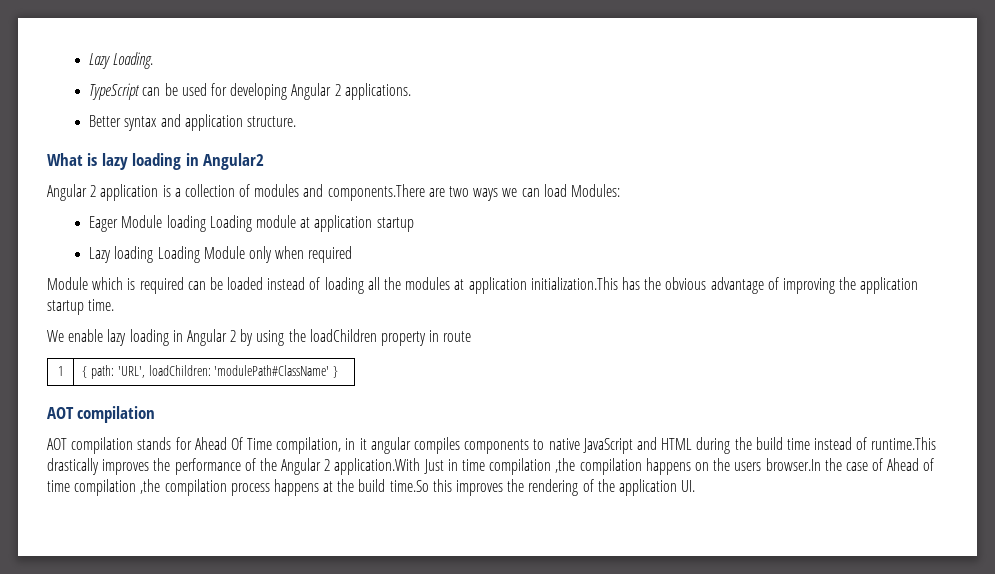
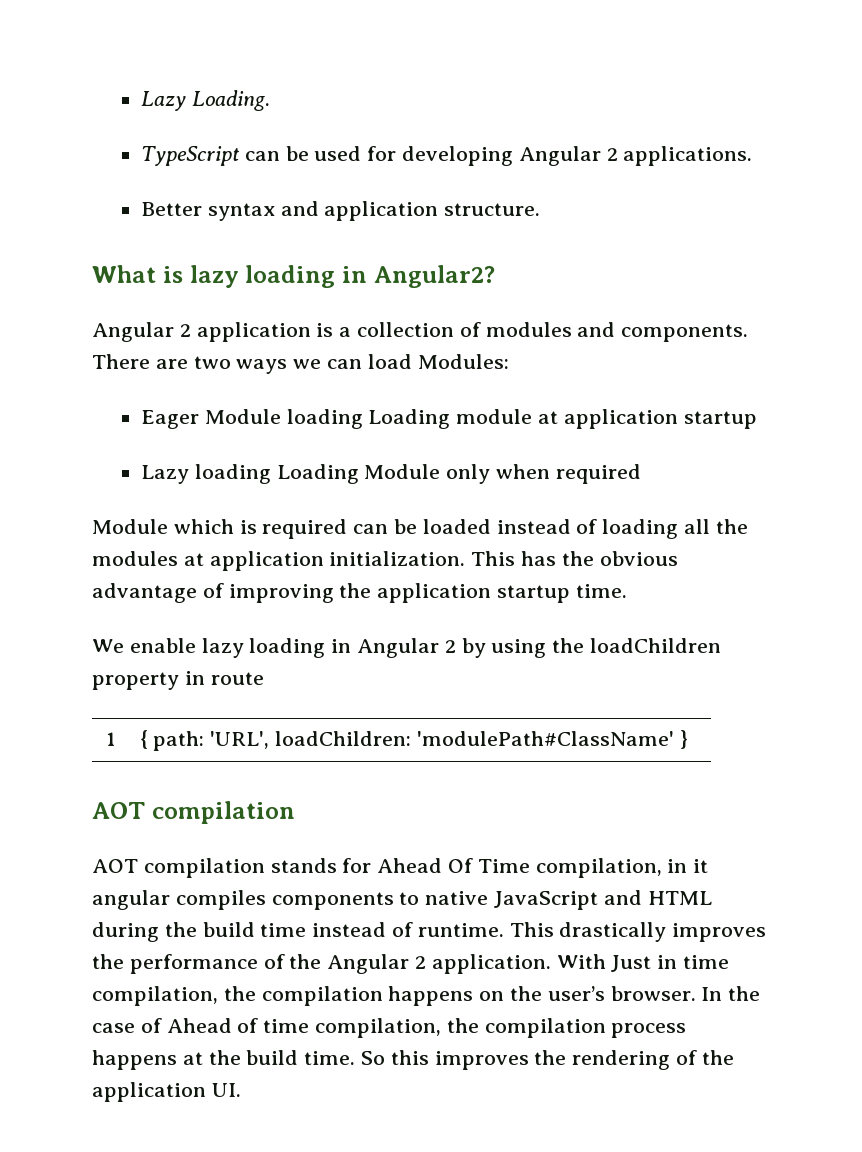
- What is lazy loading in Angular2
+ What is lazy loading in Angular2?
- Angular 2 application is a collection of modules and components.There are two ways we can load Modules:
+ Angular 2 application is a collection of modules and components. There are two ways we can load Modules:
- Module which is required can be loaded instead of loading all the modules at application initialization.This has the obvious advantage of improving the application startup time.
+ Module which is required can be loaded instead of loading all the modules at application initialization. This has the obvious advantage of improving the application startup time.
- AOT compilation stands for Ahead Of Time compilation, in it angular compiles components to native JavaScript and HTML during the build time instead of runtime.This drastically improves the performance of the Angular 2 application.With Just in time compilation ,the compilation happens on the users browser.In the case of Ahead of time compilation ,the compilation process happens at the build time.So this improves the rendering of the application UI.
+ AOT compilation stands for Ahead Of Time compilation, in it angular compiles components to native JavaScript and HTML during the build time instead of runtime. This drastically improves the performance of the Angular 2 application. With Just in time compilation, the compilation happens on the user’s browser. In the case of Ahead of time compilation, the compilation process happens at the build time. So this improves the rendering of the application UI.

